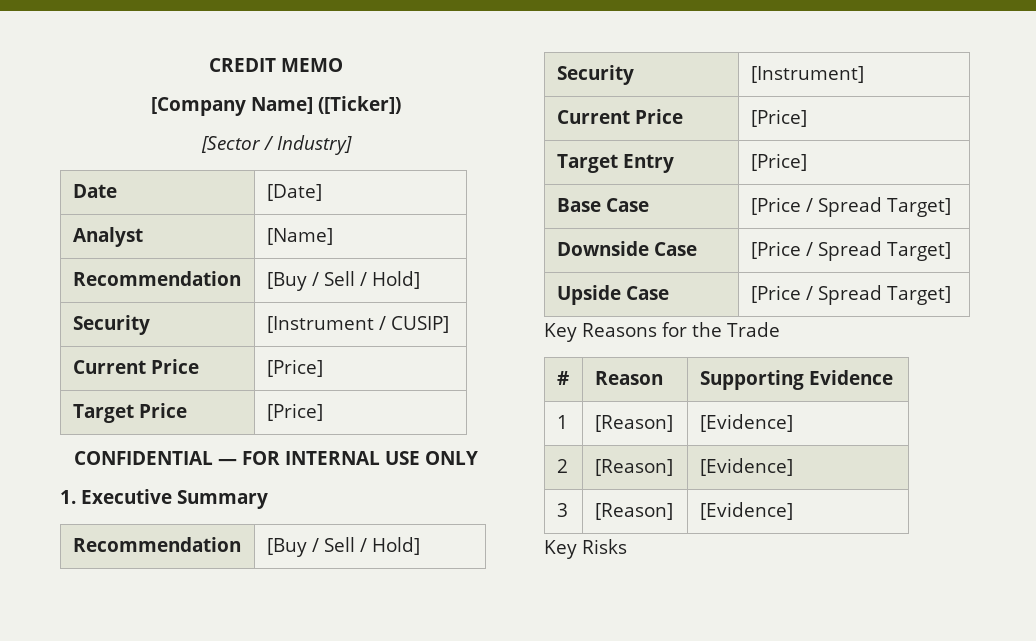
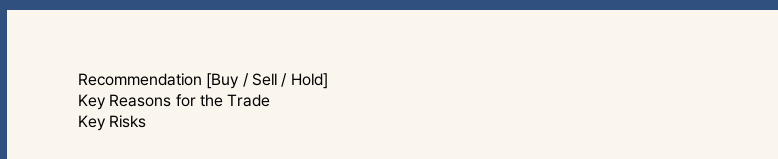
- CREDIT MEMO
- [Company Name] ([Ticker])
- [Sector / Industry]
- Date | [Date]
- Analyst | [Name]
- Recommendation | [Buy / Sell / Hold]
- Security | [Instrument / CUSIP]
- Current Price | [Price]
- Target Price | [Price]
- CONFIDENTIAL — FOR INTERNAL USE ONLY
- 1. Executive Summary
- Recommendation | [Buy / Sell / Hold]
- Security | [Instrument]
- Current Price | [Price]
- Target Entry | [Price]
- Base Case | [Price / Spread Target]
- Downside Case | [Price / Spread Target]
- Upside Case | [Price / Spread Target]
+ Recommendation [Buy / Sell / Hold]
- # | Reason | Supporting Evidence
- 1 | [Reason] | [Evidence]
- 2 | [Reason] | [Evidence]
- 3 | [Reason] | [Evidence]

